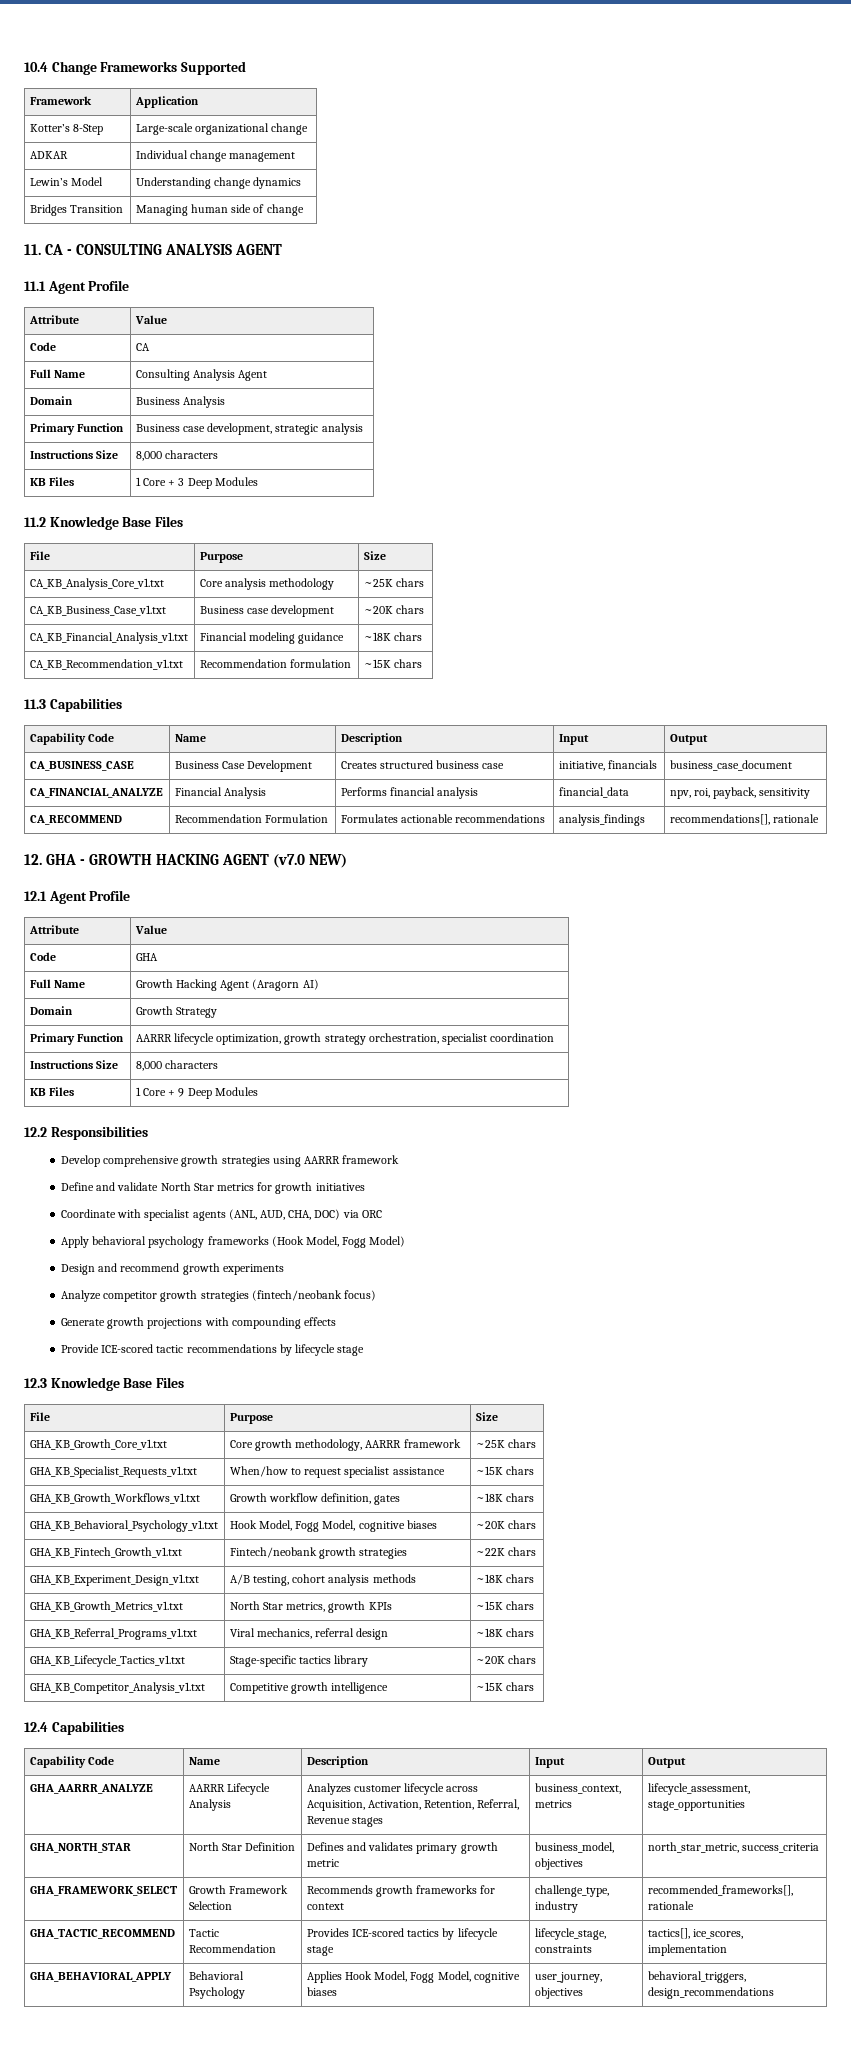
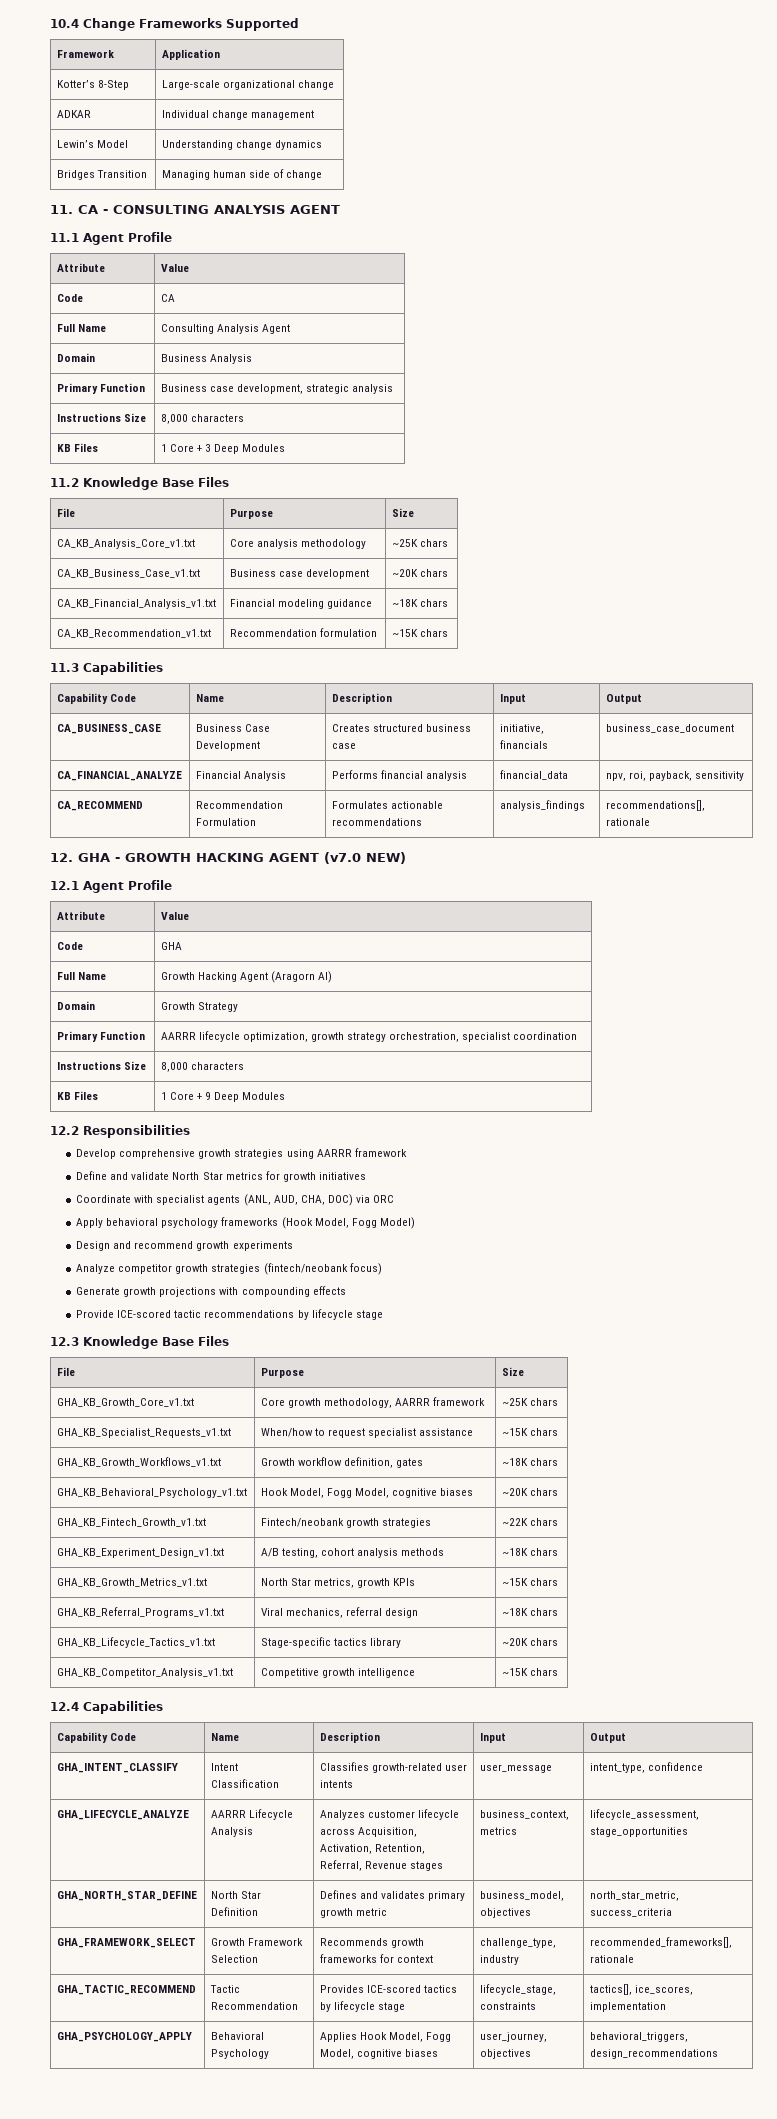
- GHA_AARRR_ANALYZE | AARRR Lifecycle Analysis | Analyzes customer lifecycle across Acquisition, Activation, Retention, Referral, Revenue stages | business_context, metrics | lifecycle_assessment, stage_opportunities
+ GHA_INTENT_CLASSIFY | Intent Classification | Classifies growth-related user intents | user_message | intent_type, confidence
+ GHA_LIFECYCLE_ANALYZE | AARRR Lifecycle Analysis | Analyzes customer lifecycle across Acquisition, Activation, Retention, Referral, Revenue stages | business_context, metrics | lifecycle_assessment, stage_opportunities
- GHA_NORTH_STAR | North Star Definition | Defines and validates primary growth metric | business_model, objectives | north_star_metric, success_criteria
+ GHA_NORTH_STAR_DEFINE | North Star Definition | Defines and validates primary growth metric | business_model, objectives | north_star_metric, success_criteria
- GHA_BEHAVIORAL_APPLY | Behavioral Psychology | Applies Hook Model, Fogg Model, cognitive biases | user_journey, objectives | behavioral_triggers, design_recommendations
+ GHA_PSYCHOLOGY_APPLY | Behavioral Psychology | Applies Hook Model, Fogg Model, cognitive biases | user_journey, objectives | behavioral_triggers, design_recommendations

